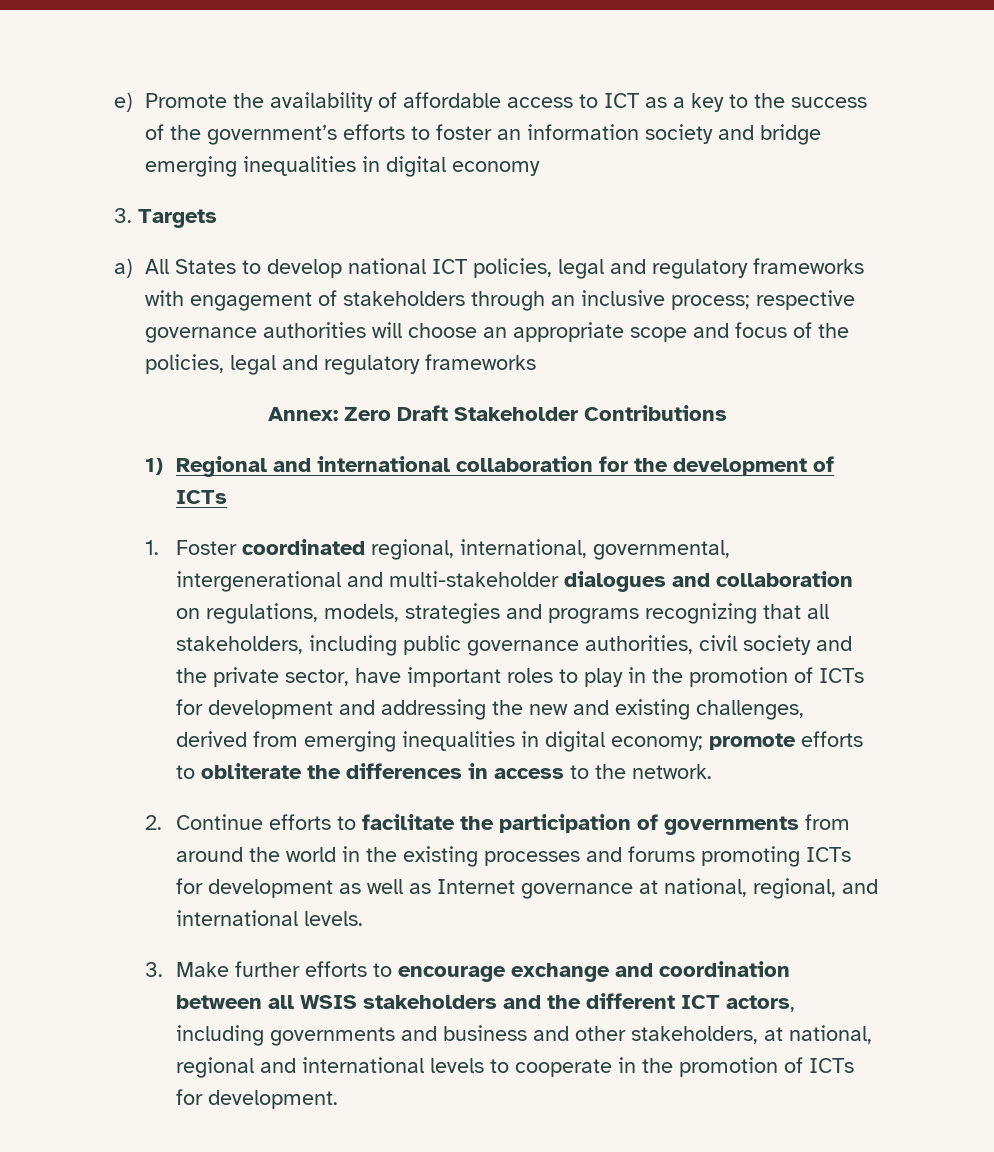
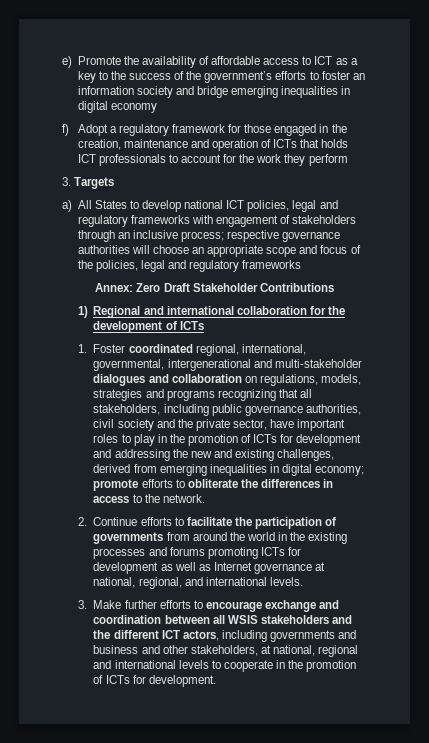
+ f) Adopt a regulatory framework for those engaged in the creation, maintenance and operation of ICTs that holds ICT professionals to account for the work they perform

